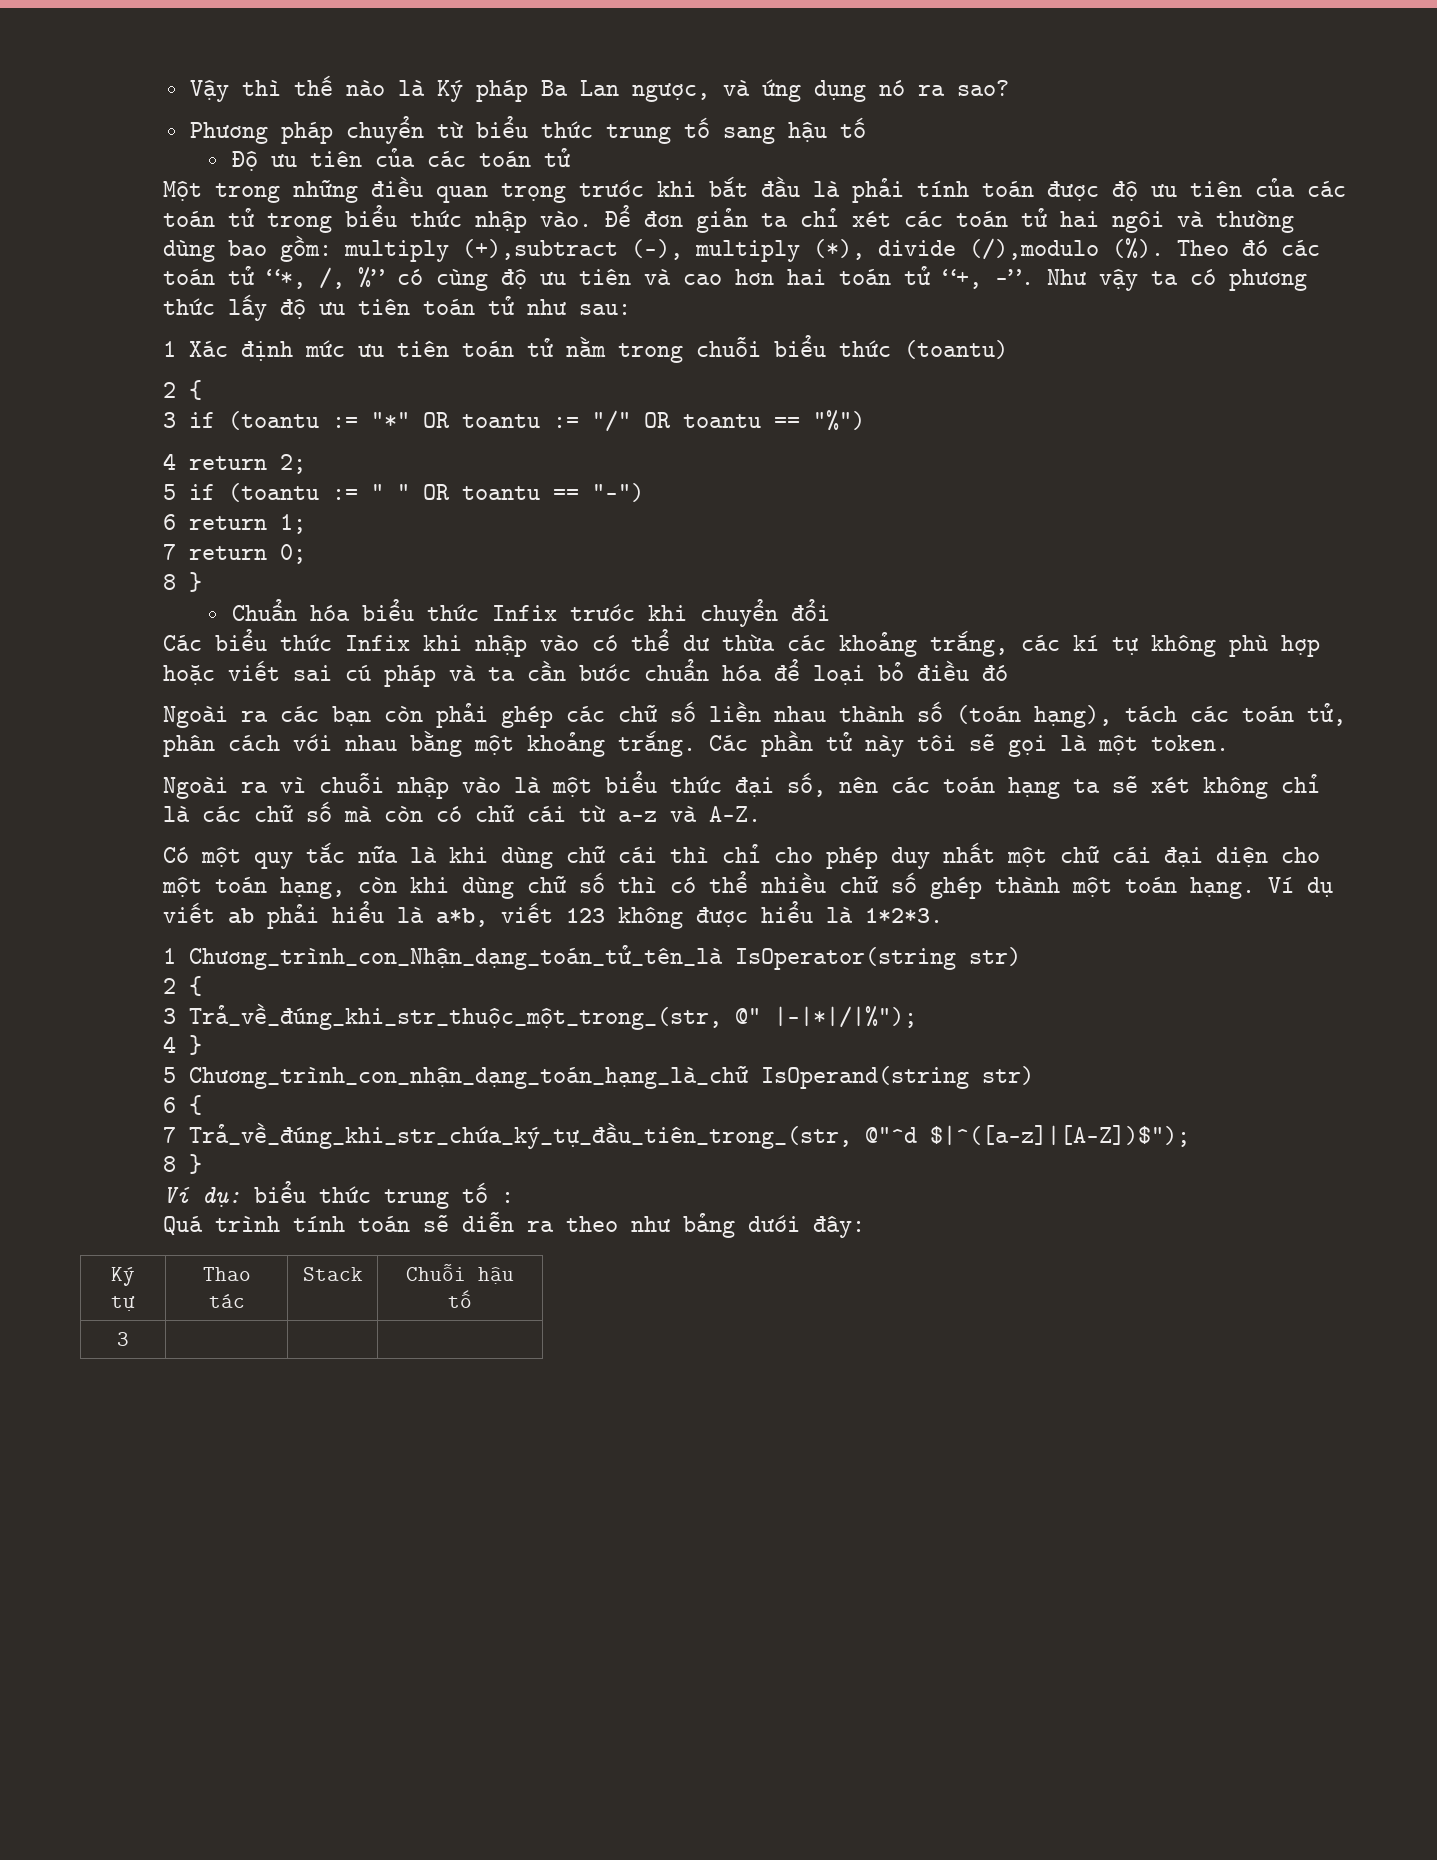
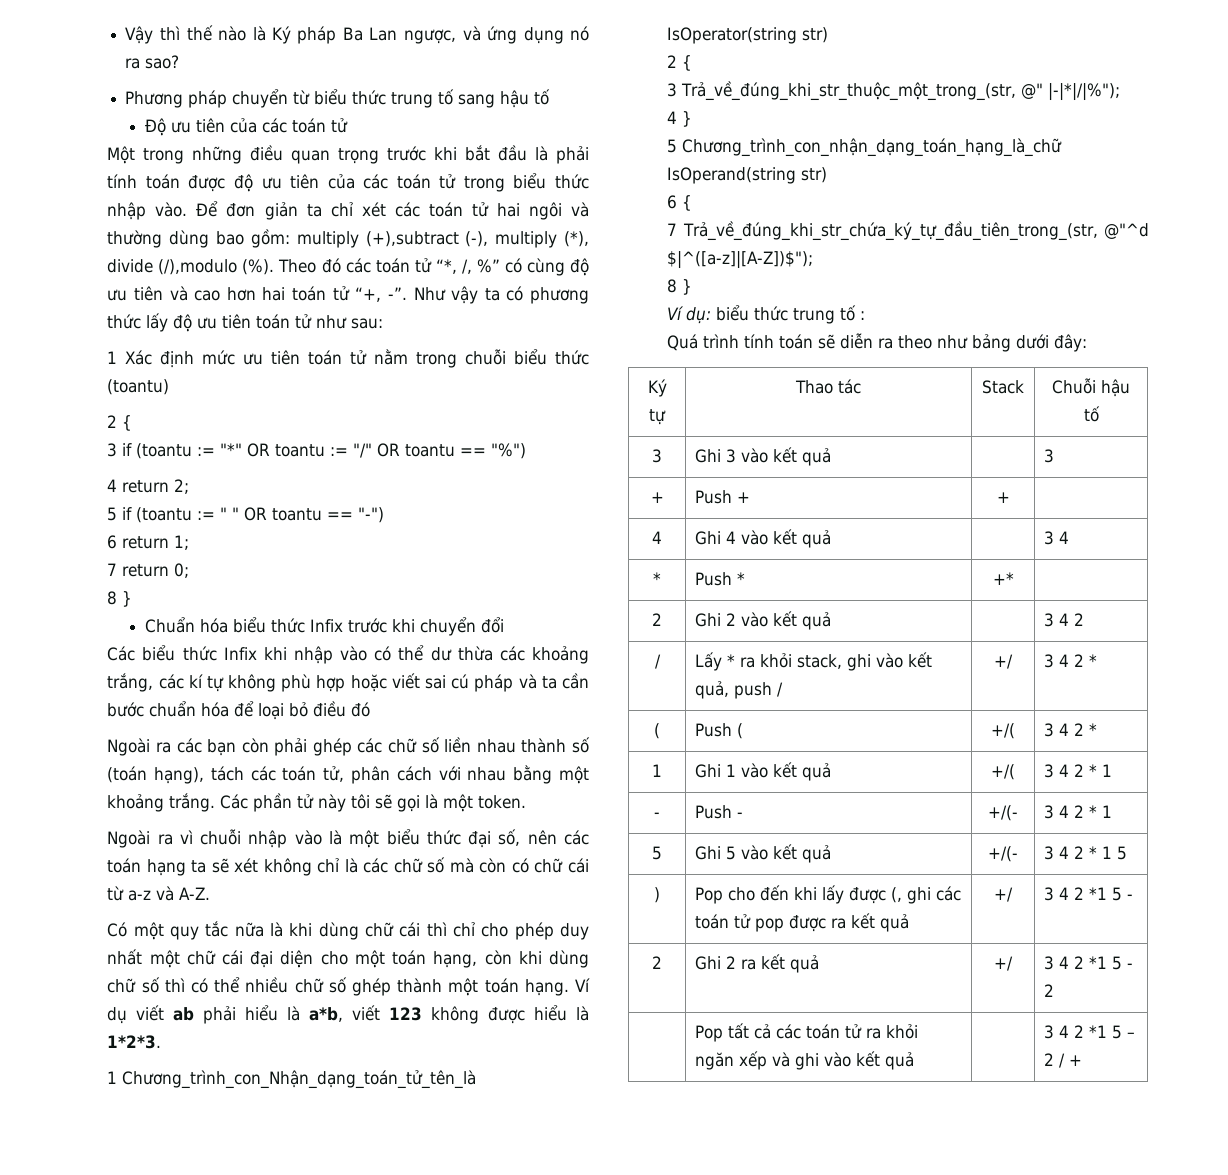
- 3 | | |
+ 3 | Ghi 3 vào kết quả | | 3
+ + | Push + | + |
+ 4 | Ghi 4 vào kết quả | | 3 4
+ * | Push * | +* |
+ 2 | Ghi 2 vào kết quả | | 3 4 2
+ / | Lấy * ra khỏi stack, ghi vào kết quả, push / | +/ | 3 4 2 *
+ ( | Push ( | +/( | 3 4 2 *
+ 1 | Ghi 1 vào kết quả | +/( | 3 4 2 * 1
+ - | Push - | +/(- | 3 4 2 * 1
+ 5 | Ghi 5 vào kết quả | +/(- | 3 4 2 * 1 5
+ ) | Pop cho đến khi lấy được (, ghi các toán tử pop được ra kết quả | +/ | 3 4 2 *1 5 -
+ 2 | Ghi 2 ra kết quả | +/ | 3 4 2 *1 5 - 2
+ | Pop tất cả các toán tử ra khỏi ngăn xếp và ghi vào kết quả | | 3 4 2 *1 5 – 2 / +

